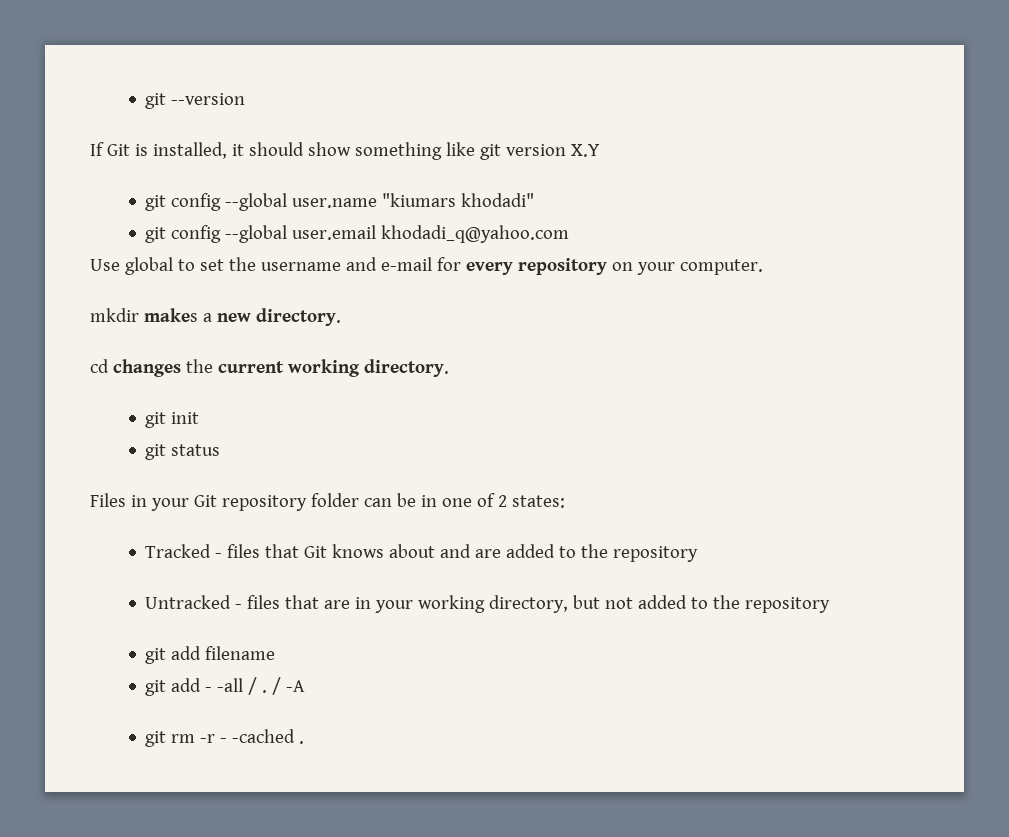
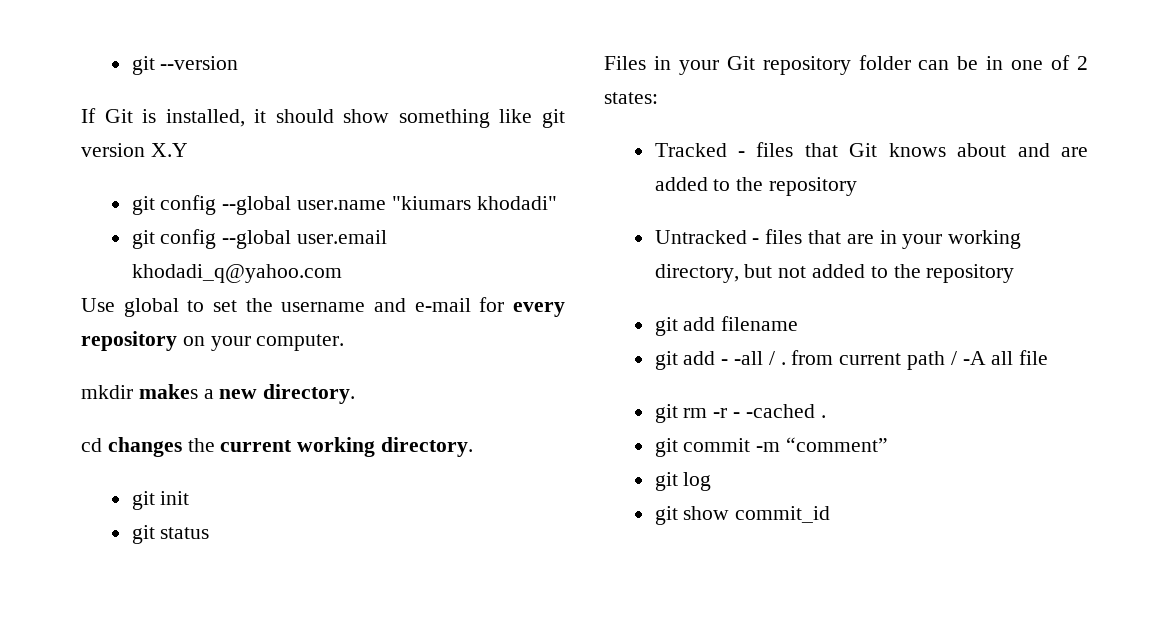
- git add - -all / . / -A
+ git add - -all / . from current path / -A all file
+ git commit -m “comment”
+ git log
+ git show commit_id

